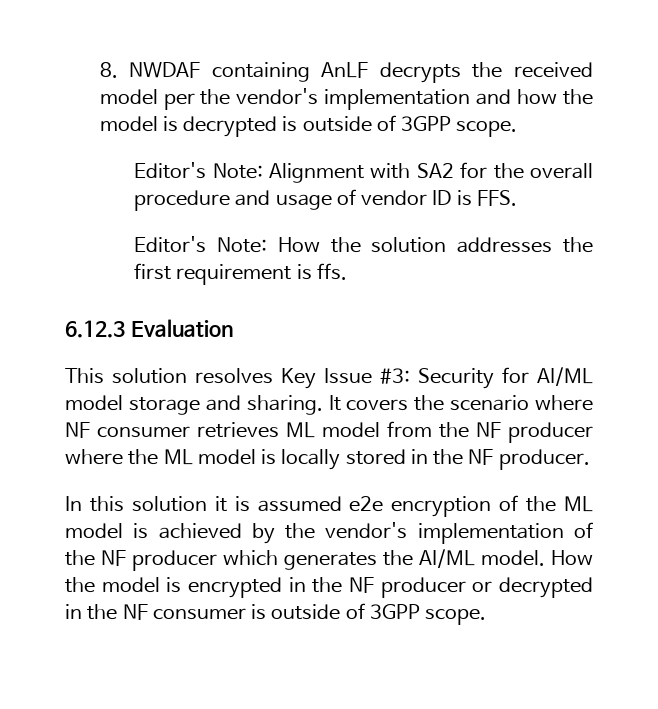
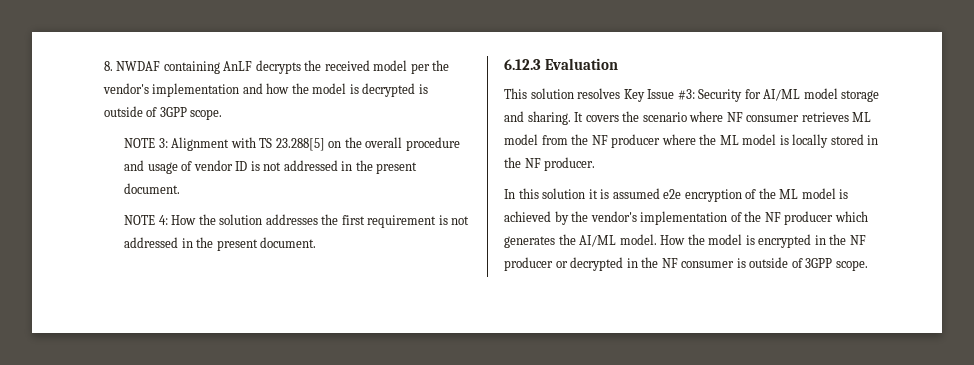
- Editor's Note: Alignment with SA2 for the overall procedure and usage of vendor ID is FFS.
- Editor's Note: How the solution addresses the first requirement is ffs.
+ NOTE 3: Alignment with TS 23.288[5] on the overall procedure and usage of vendor ID is not addressed in the present document.
+ NOTE 4: How the solution addresses the first requirement is not addressed in the present document.

